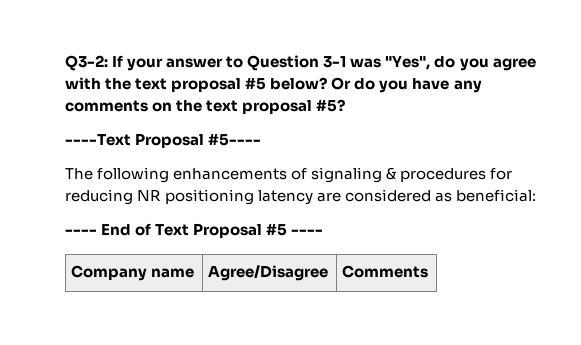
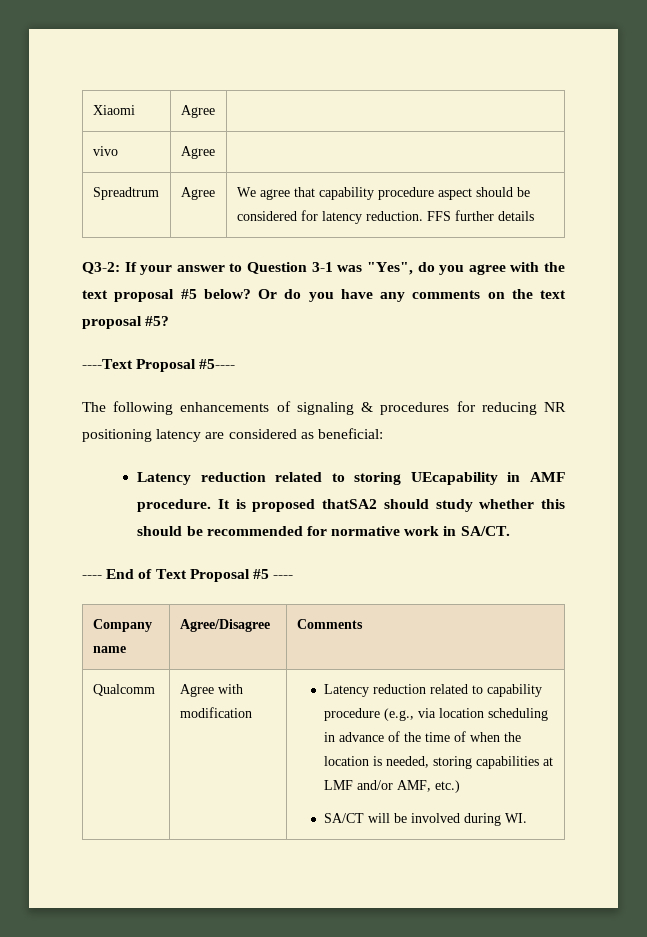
+ Xiaomi | Agree |
+ vivo | Agree |
+ Spreadtrum | Agree | We agree that capability procedure aspect should be considered for latency reduction. FFS further details
+ Latency reduction related to storing UEcapability in AMF procedure. It is proposed thatSA2 should study whether this should be recommended for normative work in SA/CT.
+ Qualcomm | Agree with modification | Latency reduction related to capability procedure (e.g., via location scheduling in advance of the time of when the location is needed, storing capabilities at LMF and/or AMF, etc.)
+ SA/CT will be involved during WI.

